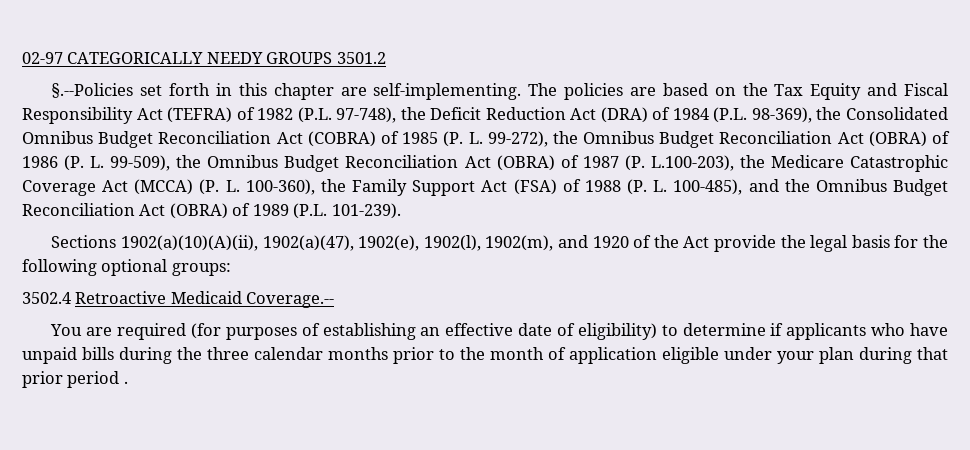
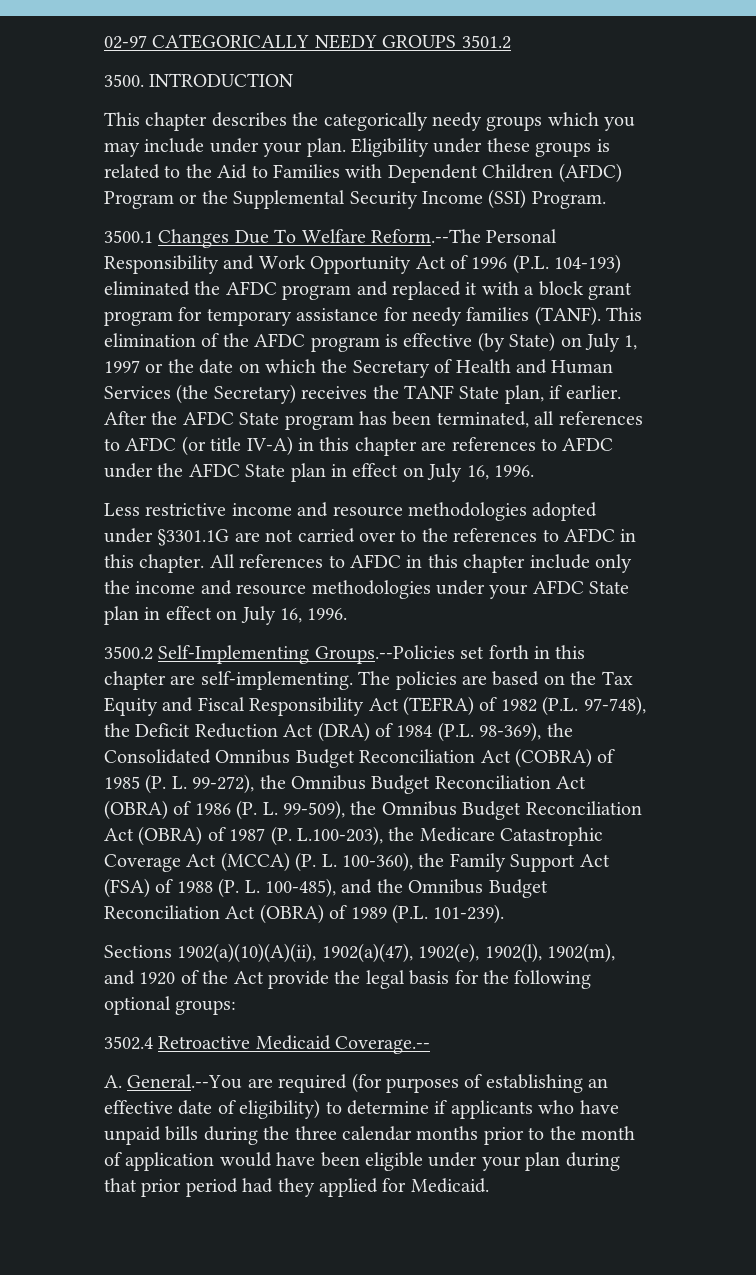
- §.--Policies set forth in this chapter are self-implementing.
+ 3500. INTRODUCTION
+ This chapter describes the categorically needy groups which you may include under your plan. Eligibility under these groups is related to the Aid to Families with Dependent Children (AFDC) Program or the Supplemental Security Income (SSI) Program.
+ 3500.1 Changes Due To Welfare Reform.--The Personal Responsibility and Work Opportunity Act of 1996 (P.L. 104-193) eliminated the AFDC program and replaced it with a block grant program for temporary assistance for needy families (TANF). This elimination of the AFDC program is effective (by State) on July 1, 1997 or the date on which the Secretary of Health and Human Services (the Secretary) receives the TANF State plan, if earlier. After the AFDC State program has been terminated, all references to AFDC (or title IV-A) in this chapter are references to AFDC under the AFDC State plan in effect on July 16, 1996.
+ Less restrictive income and resource methodologies adopted under §3301.1G are not carried over to the references to AFDC in this chapter. All references to AFDC in this chapter include only the income and resource methodologies under your AFDC State plan in effect on July 16, 1996.
+ 3500.2 Self-Implementing Groups.--Policies set forth in this chapter are self-implementing.
- You are required (for purposes of establishing an effective date of eligibility) to determine if applicants who have unpaid bills during the three calendar months prior to the month of application eligible under your plan during that prior period .
+ A. General.--You are required (for purposes of establishing an effective date of eligibility) to determine if applicants who have unpaid bills during the three calendar months prior to the month of application would have been eligible under your plan during that prior period had they applied for Medicaid.

